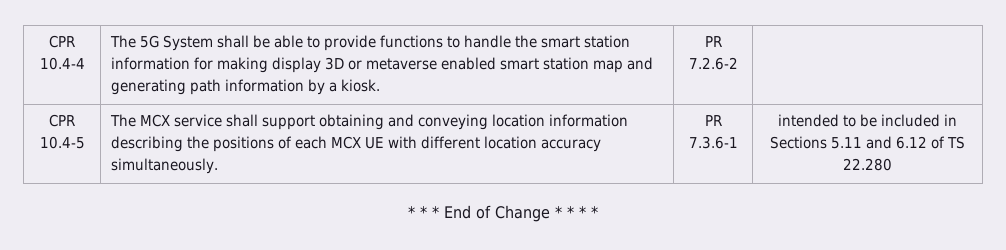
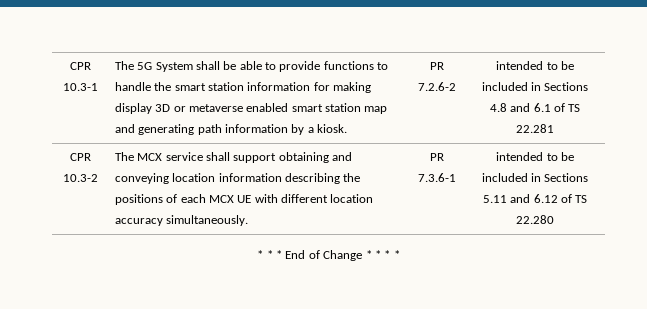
- CPR 10.4-4
+ CPR 10.3-1
- CPR 10.4-5 | The MCX service shall support obtaining and conveying location information describing the positions of each MCX UE with different location accuracy simultaneously. | PR 7.3.6-1 | intended to be included in Sections 5.11 and 6.12 of TS 22.280
+ intended to be included in Sections 4.8 and 6.1 of TS 22.281
+ CPR 10.3-2 | The MCX service shall support obtaining and conveying location information describing the positions of each MCX UE with different location accuracy simultaneously. | PR 7.3.6-1 | intended to be included in Sections 5.11 and 6.12 of TS 22.280

